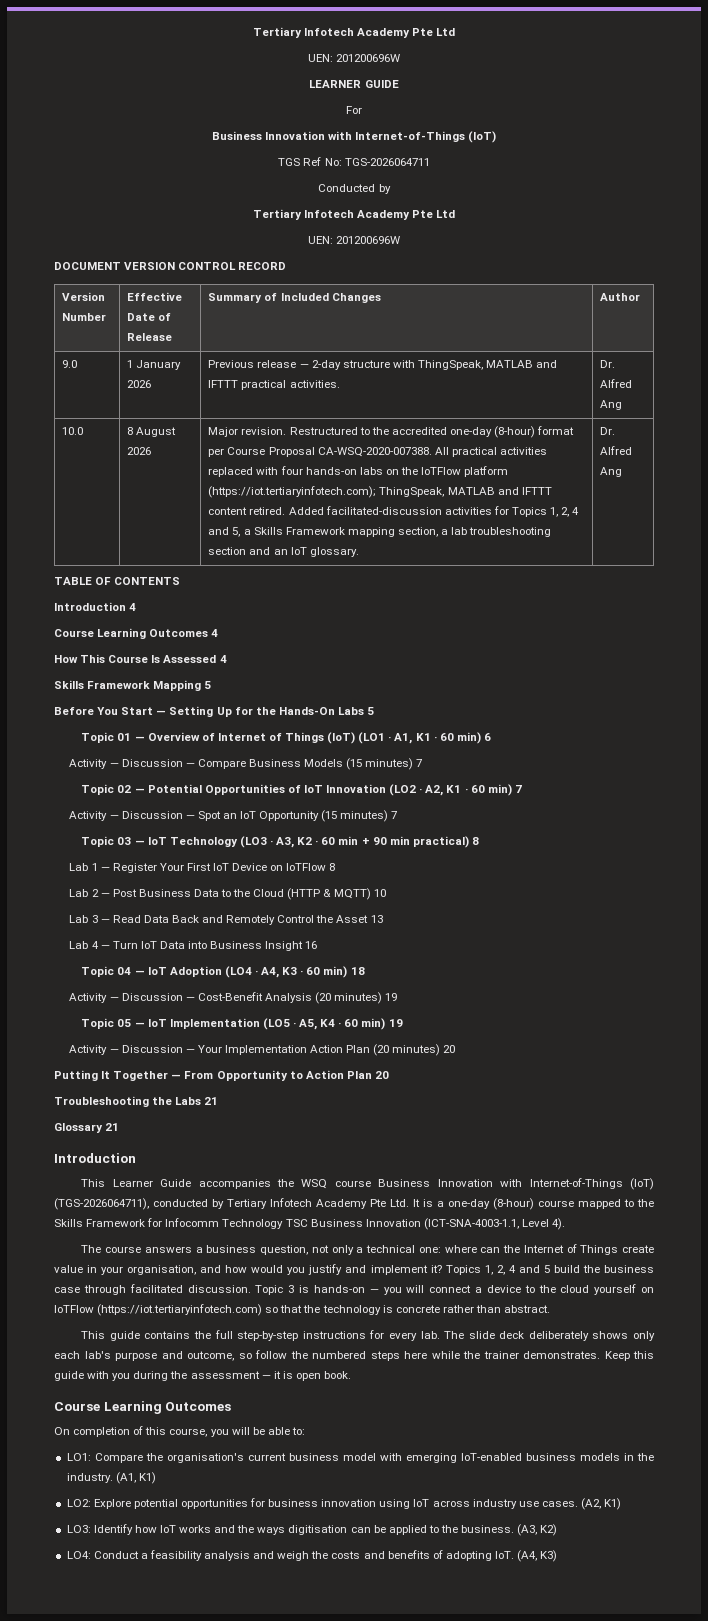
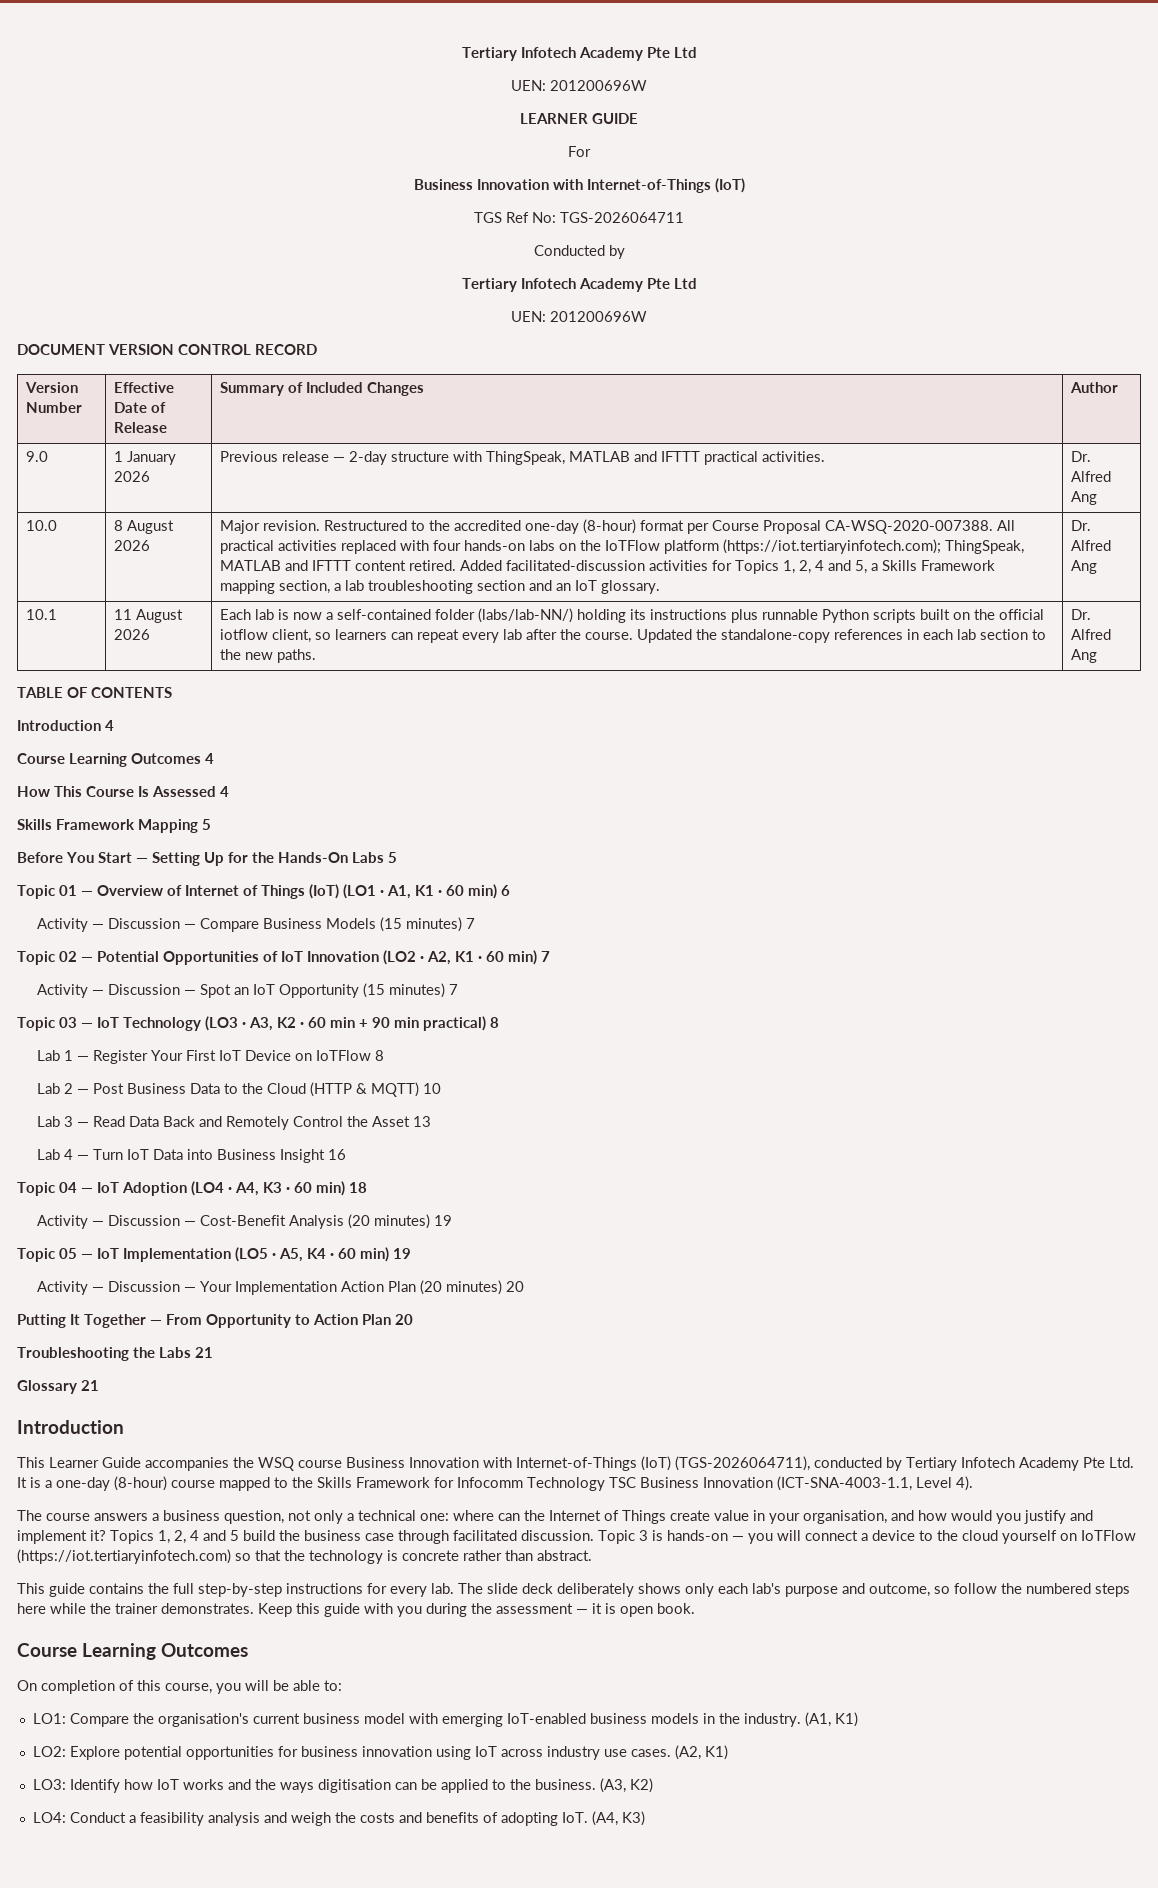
+ 10.1 | 11 August 2026 | Each lab is now a self-contained folder (labs/lab-NN/) holding its instructions plus runnable Python scripts built on the official iotflow client, so learners can repeat every lab after the course. Updated the standalone-copy references in each lab section to the new paths. | Dr. Alfred Ang

